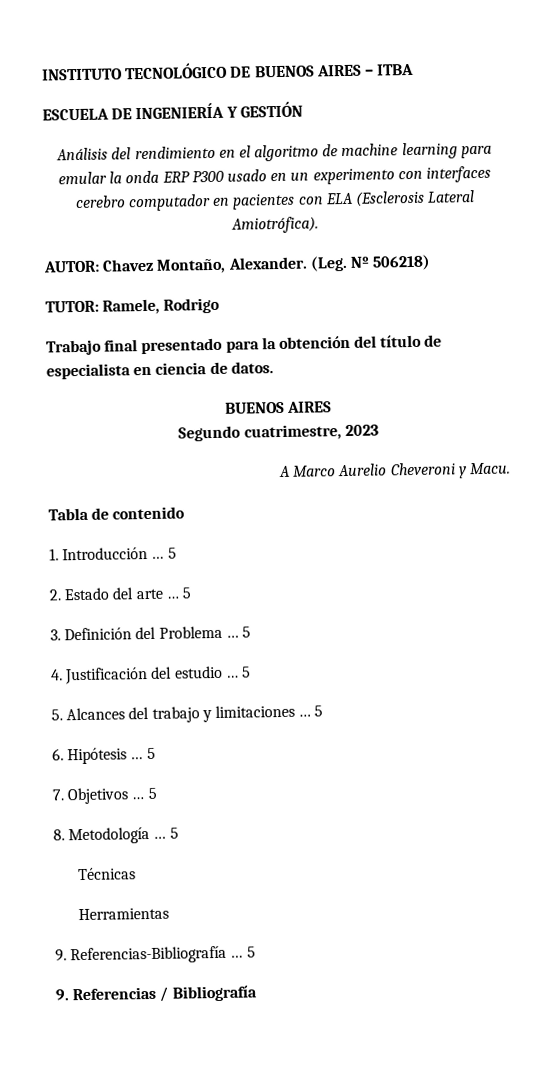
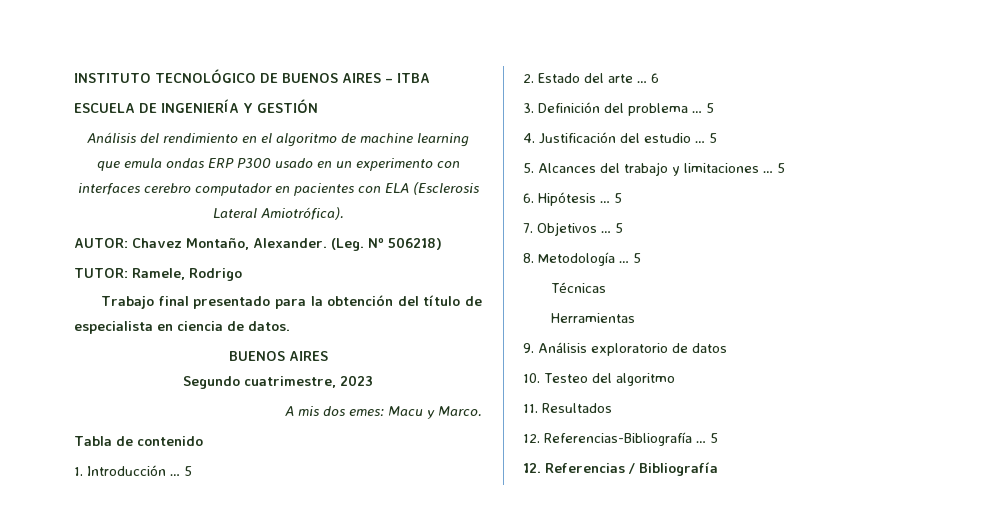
- Análisis del rendimiento en el algoritmo de machine learning para emular la onda ERP P300 usado en un experimento con interfaces cerebro computador en pacientes con ELA (Esclerosis Lateral Amiotrófica).
+ Análisis del rendimiento en el algoritmo de machine learning que emula ondas ERP P300 usado en un experimento con interfaces cerebro computador en pacientes con ELA (Esclerosis Lateral Amiotrófica).
- A Marco Aurelio Cheveroni y Macu.
+ A mis dos emes: Macu y Marco.
- 2. Estado del arte … 5
+ 2. Estado del arte … 6
- 3. Definición del Problema …
+ 3. Definición del problema …
- 9. Referencias-Bibliografía …
+ 9. Análisis exploratorio de datos
+ 10. Testeo del algoritmo
+ 11. Resultados
+ 12. Referencias-Bibliografía …
- 9. Referencias / Bibliografía
+ 12. Referencias / Bibliografía

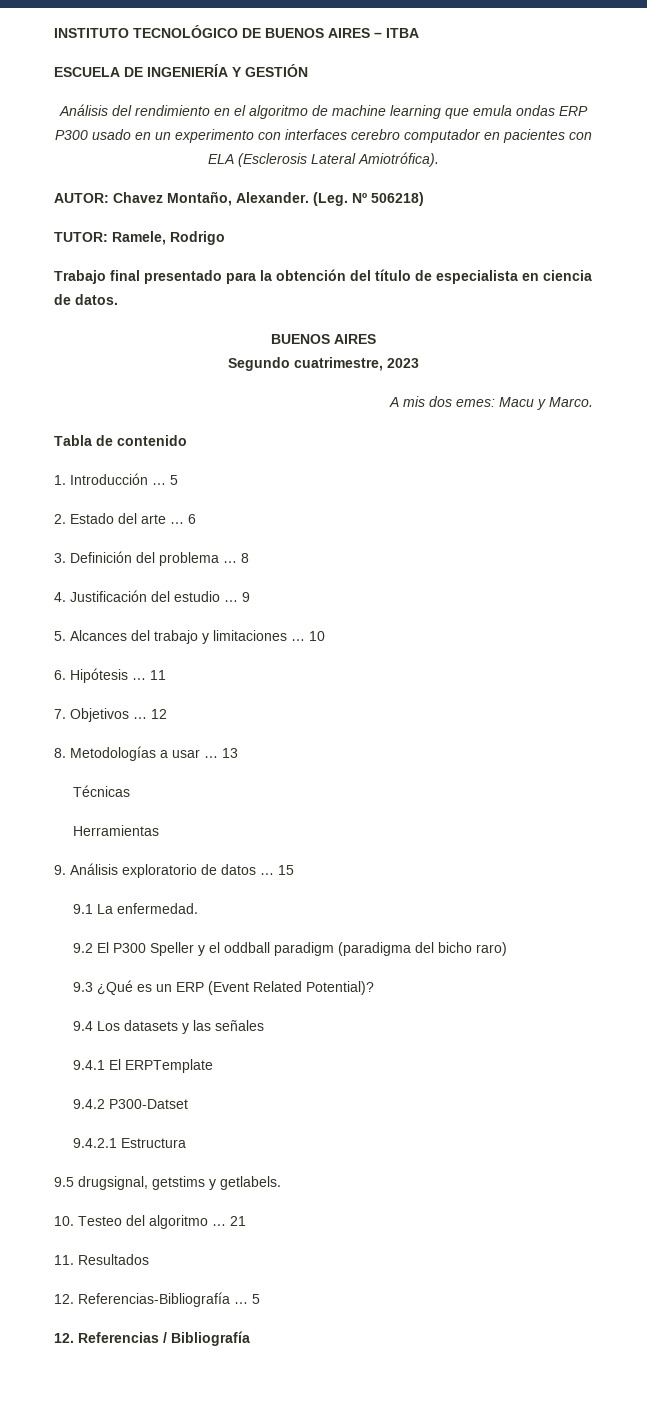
- 3. Definición del problema … 5
+ 3. Definición del problema … 8
- 4. Justificación del estudio … 5
+ 4. Justificación del estudio … 9
- 5. Alcances del trabajo y limitaciones … 5
+ 5. Alcances del trabajo y limitaciones … 10
- 6. Hipótesis … 5
+ 6. Hipótesis … 11
- 7. Objetivos … 5
+ 7. Objetivos … 12
- 8. Metodología … 5
+ 8. Metodologías a usar … 13
- 9. Análisis exploratorio de datos
+ 9. Análisis exploratorio de datos … 15
+ 9.1 La enfermedad.
+ 9.2 El P300 Speller y el oddball paradigm (paradigma del bicho raro)
+ 9.3 ¿Qué es un ERP (Event Related Potential)?
+ 9.4 Los datasets y las señales
+ 9.4.1 El ERPTemplate
+ 9.4.2 P300-Datset
+ 9.4.2.1 Estructura
+ 9.5 drugsignal, getstims y getlabels.
- 10. Testeo del algoritmo
+ 10. Testeo del algoritmo … 21

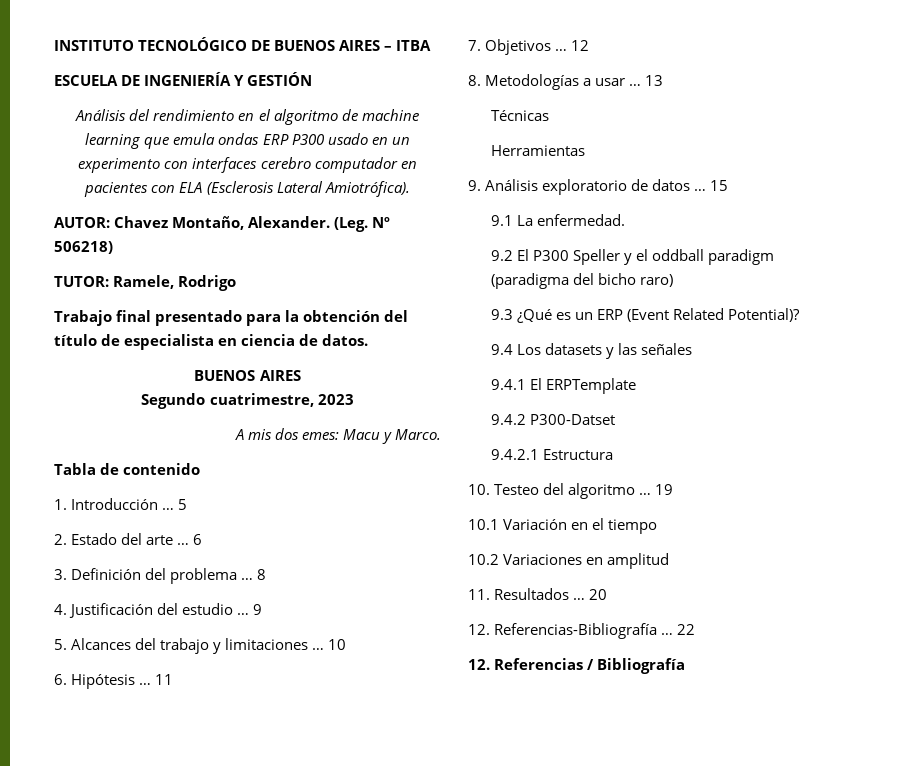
- 9.5 drugsignal, getstims y getlabels.
- 21
+ 19
+ 10.1 Variación en el tiempo
+ 10.2 Variaciones en amplitud
- 11. Resultados
+ 11. Resultados … 20
- 12. Referencias-Bibliografía … 5
+ 12. Referencias-Bibliografía … 22

